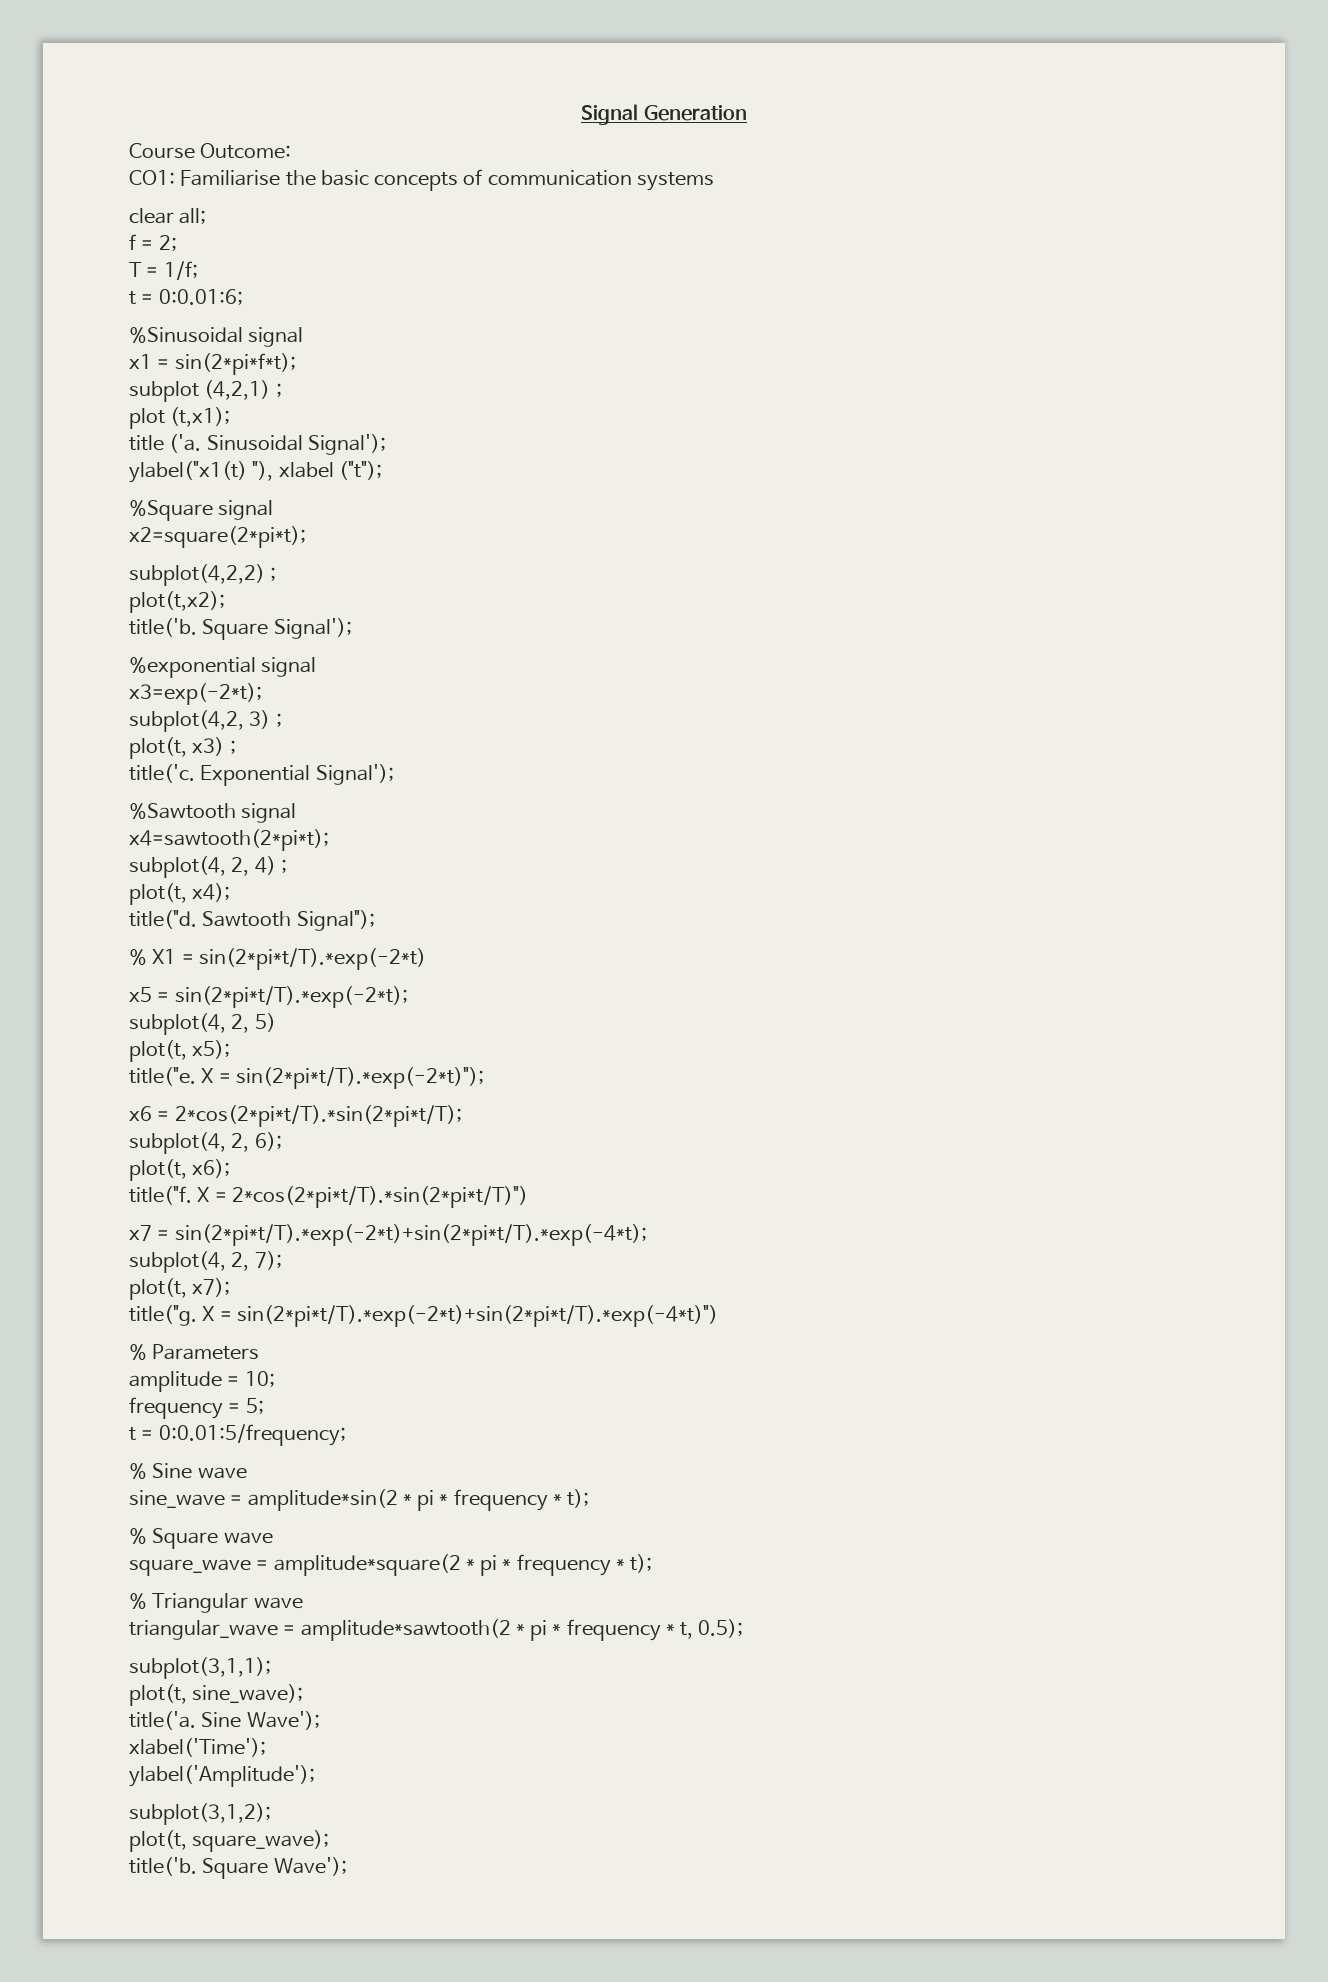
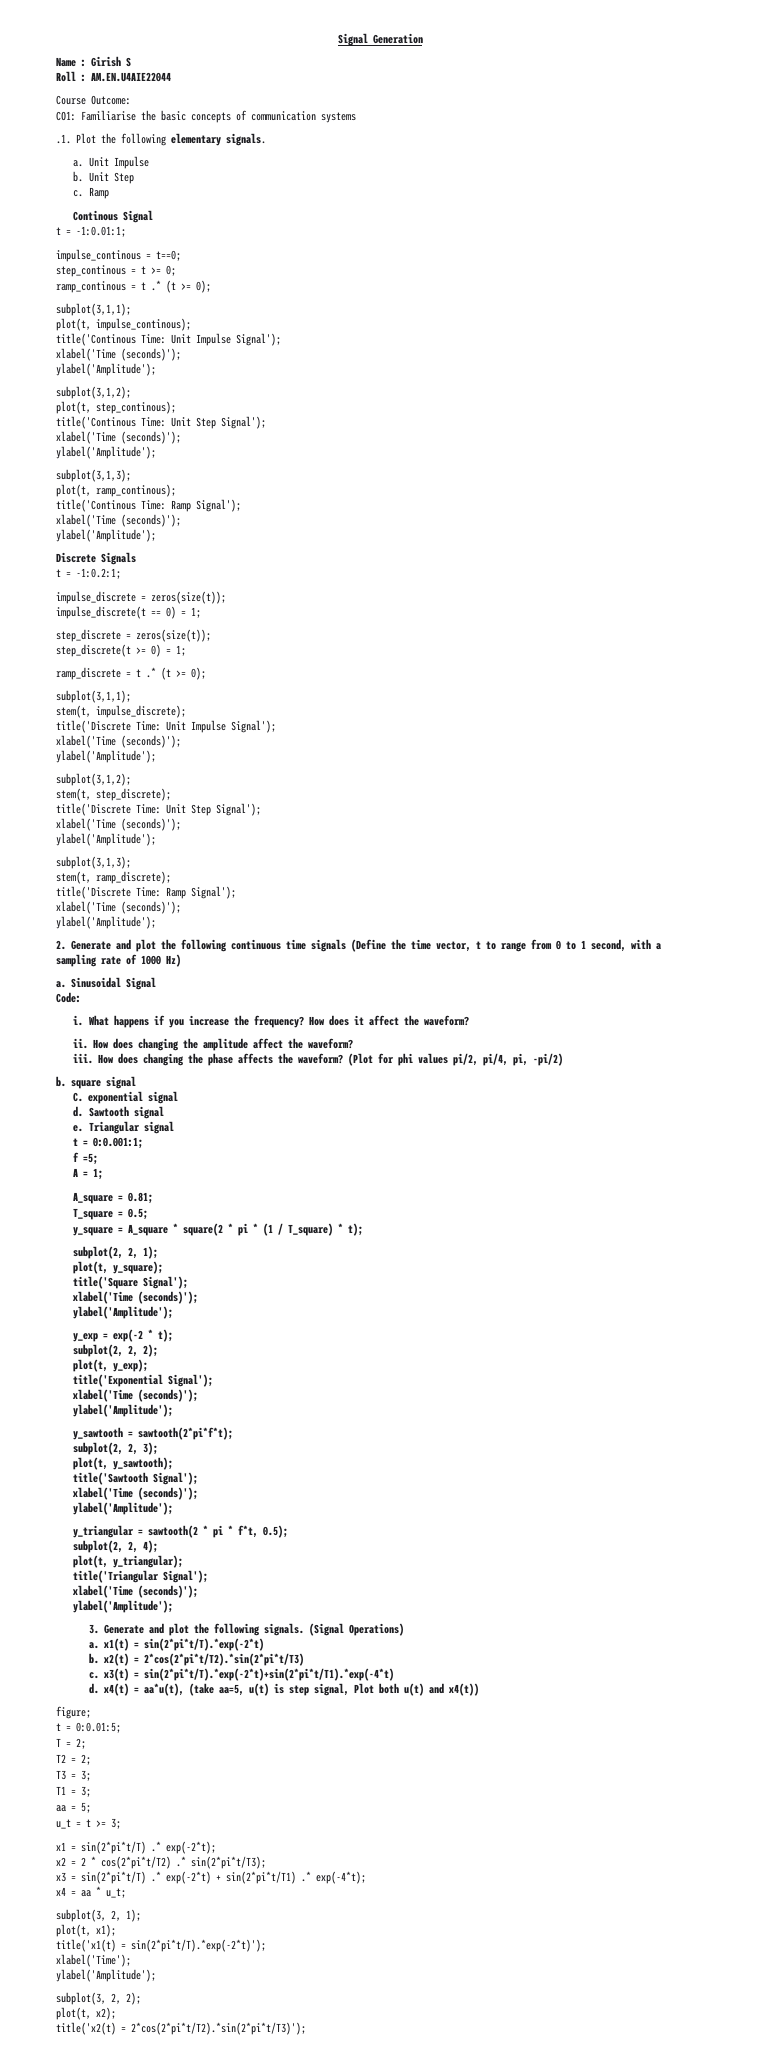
+ Name : Girish S
+ Roll : AM.EN.U4AIE22044
- clear all;
- f = 2;
- T = 1/f;
- t = 0:0.01:6;
- %Sinusoidal signal
- x1 = sin(2*pi*f*t);
- subplot (4,2,1) ;
- plot (t,x1);
- title ('a. Sinusoidal Signal');
- ylabel("x1(t) "), xlabel ("t");
- %Square signal
- x2=square(2*pi*t);
- subplot(4,2,2) ;
- plot(t,x2);
- title('b. Square Signal');
- %exponential signal
- x3=exp(-2*t);
- subplot(4,2, 3) ;
- plot(t, x3) ;
- title('c. Exponential Signal');
- %Sawtooth signal
- x4=sawtooth(2*pi*t);
- subplot(4, 2, 4) ;
- plot(t, x4);
- title("d. Sawtooth Signal");
- % X1 = sin(2*pi*t/T).*exp(-2*t)
- x5 = sin(2*pi*t/T).*exp(-2*t);
- subplot(4, 2, 5)
- plot(t, x5);
- title("e. X = sin(2*pi*t/T).*exp(-2*t)");
- x6 = 2*cos(2*pi*t/T).*sin(2*pi*t/T);
- subplot(4, 2, 6);
- plot(t, x6);
- title("f. X = 2*cos(2*pi*t/T).*sin(2*pi*t/T)")
- x7 = sin(2*pi*t/T).*exp(-2*t)+sin(2*pi*t/T).*exp(-4*t);
- subplot(4, 2, 7);
- plot(t, x7);
- title("g. X = sin(2*pi*t/T).*exp(-2*t)+sin(2*pi*t/T).*exp(-4*t)")
- % Parameters
- amplitude = 10;
- frequency = 5;
- t = 0:0.01:5/frequency;
- % Sine wave
- sine_wave = amplitude*sin(2 * pi * frequency * t);
- % Square wave
- square_wave = amplitude*square(2 * pi * frequency * t);
- % Triangular wave
- triangular_wave = amplitude*sawtooth(2 * pi * frequency * t, 0.5);
+ .1. Plot the following elementary signals.
+ a. Unit Impulse
+ b. Unit Step
+ c. Ramp
+ Continous Signal
+ t = -1:0.01:1;
+ impulse_continous = t==0;
+ step_continous = t >= 0;
+ ramp_continous = t .* (t >= 0);
  subplot(3,1,1);
- plot(t, sine_wave);
- title('a. Sine Wave');
+ plot(t, impulse_continous);
+ title('Continous Time: Unit Impulse Signal');
+ xlabel('Time (seconds)');
+ ylabel('Amplitude');
+ subplot(3,1,2);
+ plot(t, step_continous);
+ title('Continous Time: Unit Step Signal');
+ xlabel('Time (seconds)');
+ ylabel('Amplitude');
+ subplot(3,1,3);
+ plot(t, ramp_continous);
+ title('Continous Time: Ramp Signal');
+ xlabel('Time (seconds)');
+ ylabel('Amplitude');
+ Discrete Signals
+ t = -1:0.2:1;
+ impulse_discrete = zeros(size(t));
+ impulse_discrete(t == 0) = 1;
+ step_discrete = zeros(size(t));
+ step_discrete(t >= 0) = 1;
+ ramp_discrete = t .* (t >= 0);
+ subplot(3,1,1);
+ stem(t, impulse_discrete);
+ title('Discrete Time: Unit Impulse Signal');
+ xlabel('Time (seconds)');
+ ylabel('Amplitude');
+ subplot(3,1,2);
+ stem(t, step_discrete);
+ title('Discrete Time: Unit Step Signal');
+ xlabel('Time (seconds)');
+ ylabel('Amplitude');
+ subplot(3,1,3);
+ stem(t, ramp_discrete);
+ title('Discrete Time: Ramp Signal');
+ xlabel('Time (seconds)');
+ ylabel('Amplitude');
+ 2. Generate and plot the following continuous time signals (Define the time vector, t to range from 0 to 1 second, with a sampling rate of 1000 Hz)
+ a. Sinusoidal Signal
+ Code:
+ i. What happens if you increase the frequency? How does it affect the waveform?
+ ii. How does changing the amplitude affect the waveform?
+ iii. How does changing the phase affects the waveform? (Plot for phi values pi/2, pi/4, pi, -pi/2)
+ b. square signal
+ C. exponential signal
+ d. Sawtooth signal
+ e. Triangular signal
+ t = 0:0.001:1;
+ f =5;
+ A = 1;
+ A_square = 0.81;
+ T_square = 0.5;
+ y_square = A_square * square(2 * pi * (1 / T_square) * t);
+ subplot(2, 2, 1);
+ plot(t, y_square);
+ title('Square Signal');
+ xlabel('Time (seconds)');
+ ylabel('Amplitude');
+ y_exp = exp(-2 * t);
+ subplot(2, 2, 2);
+ plot(t, y_exp);
+ title('Exponential Signal');
+ xlabel('Time (seconds)');
+ ylabel('Amplitude');
+ y_sawtooth = sawtooth(2*pi*f*t);
+ subplot(2, 2, 3);
+ plot(t, y_sawtooth);
+ title('Sawtooth Signal');
+ xlabel('Time (seconds)');
+ ylabel('Amplitude');
+ y_triangular = sawtooth(2 * pi * f*t, 0.5);
+ subplot(2, 2, 4);
+ plot(t, y_triangular);
+ title('Triangular Signal');
+ xlabel('Time (seconds)');
+ ylabel('Amplitude');
+ 3. Generate and plot the following signals. (Signal Operations)
+ a. x1(t) = sin(2*pi*t/T).*exp(-2*t)
+ b. x2(t) = 2*cos(2*pi*t/T2).*sin(2*pi*t/T3)
+ c. x3(t) = sin(2*pi*t/T).*exp(-2*t)+sin(2*pi*t/T1).*exp(-4*t)
+ d. x4(t) = aa*u(t), (take aa=5, u(t) is step signal, Plot both u(t) and x4(t))
+ figure;
+ t = 0:0.01:5;
+ T = 2;
+ T2 = 2;
+ T3 = 3;
+ T1 = 3;
+ aa = 5;
+ u_t = t >= 3;
+ x1 = sin(2*pi*t/T) .* exp(-2*t);
+ x2 = 2 * cos(2*pi*t/T2) .* sin(2*pi*t/T3);
+ x3 = sin(2*pi*t/T) .* exp(-2*t) + sin(2*pi*t/T1) .* exp(-4*t);
+ x4 = aa * u_t;
+ subplot(3, 2, 1);
+ plot(t, x1);
+ title('x1(t) = sin(2*pi*t/T).*exp(-2*t)');
  xlabel('Time');
  ylabel('Amplitude');
- subplot(3,1,2);
- plot(t, square_wave);
- title('b. Square Wave');
+ subplot(3, 2, 2);
+ plot(t, x2);
+ title('x2(t) = 2*cos(2*pi*t/T2).*sin(2*pi*t/T3)');

